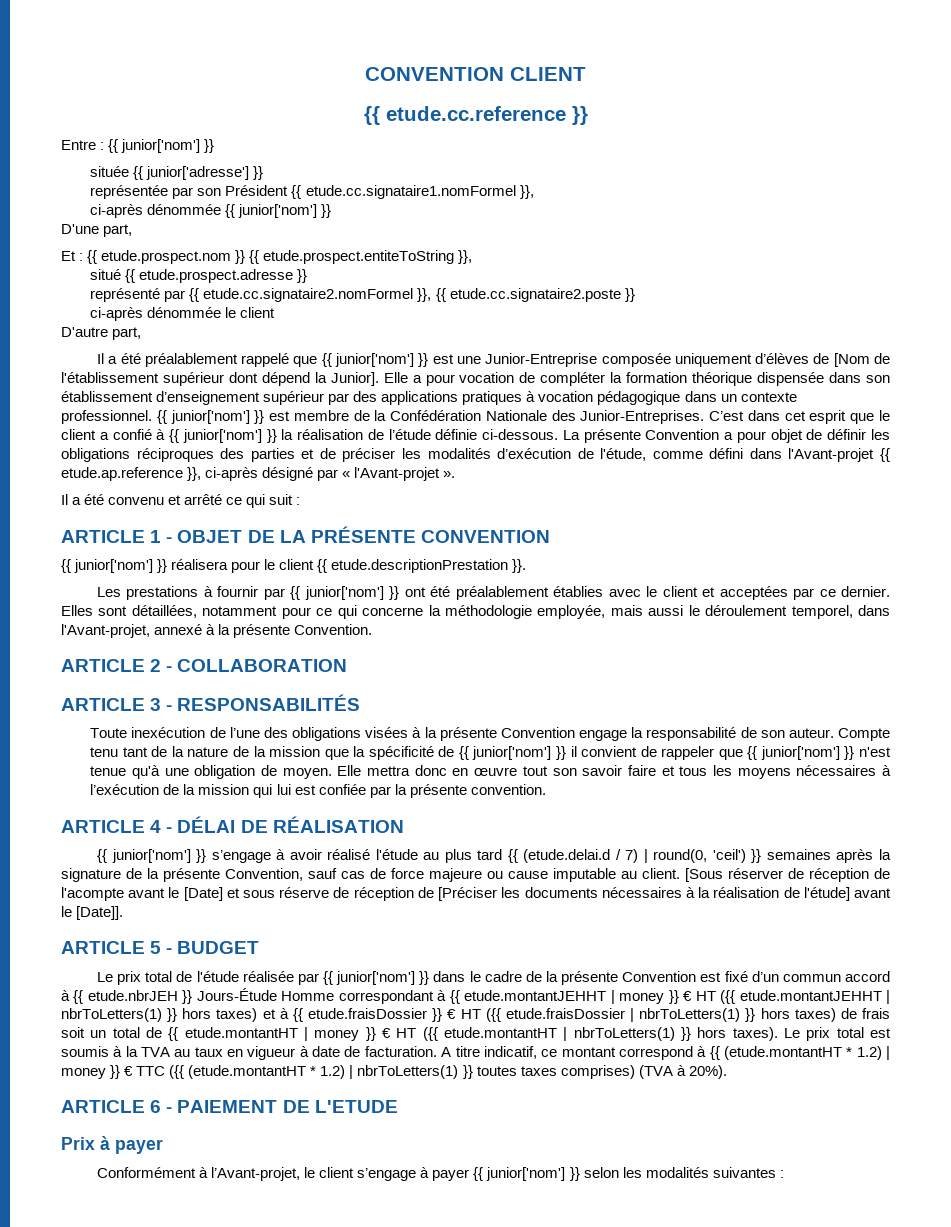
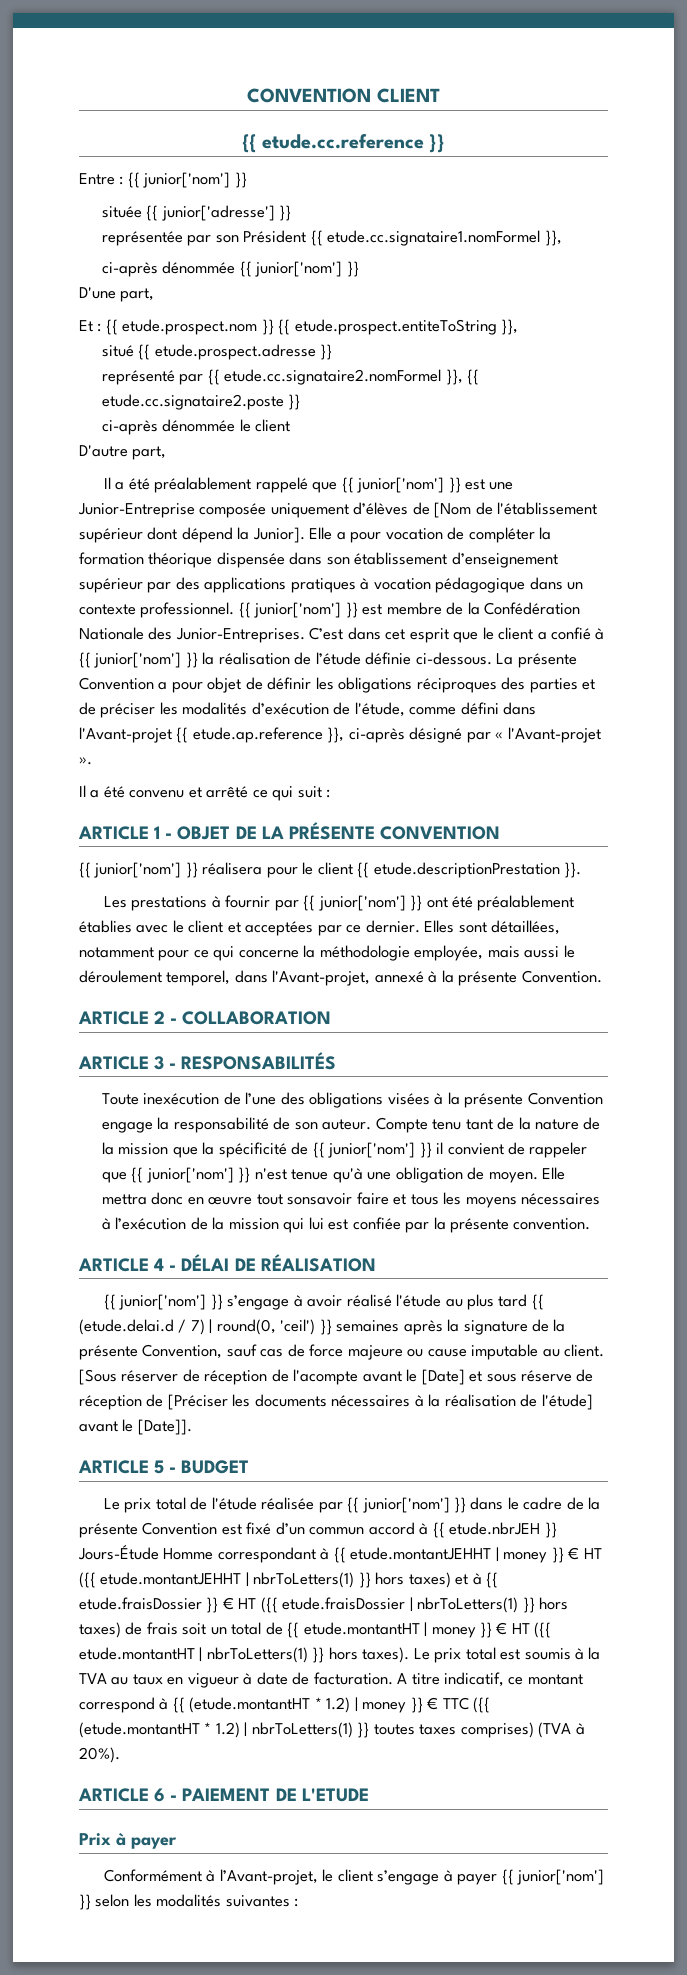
- Elle mettra donc en œuvre tout son savoir faire et tous les moyens nécessaires à l’exécution de la mission qui lui est confiée par la présente convention.
+ Elle mettra donc en œuvre tout sonsavoir faire et tous les moyens nécessaires à l’exécution de la mission qui lui est confiée par la présente convention.

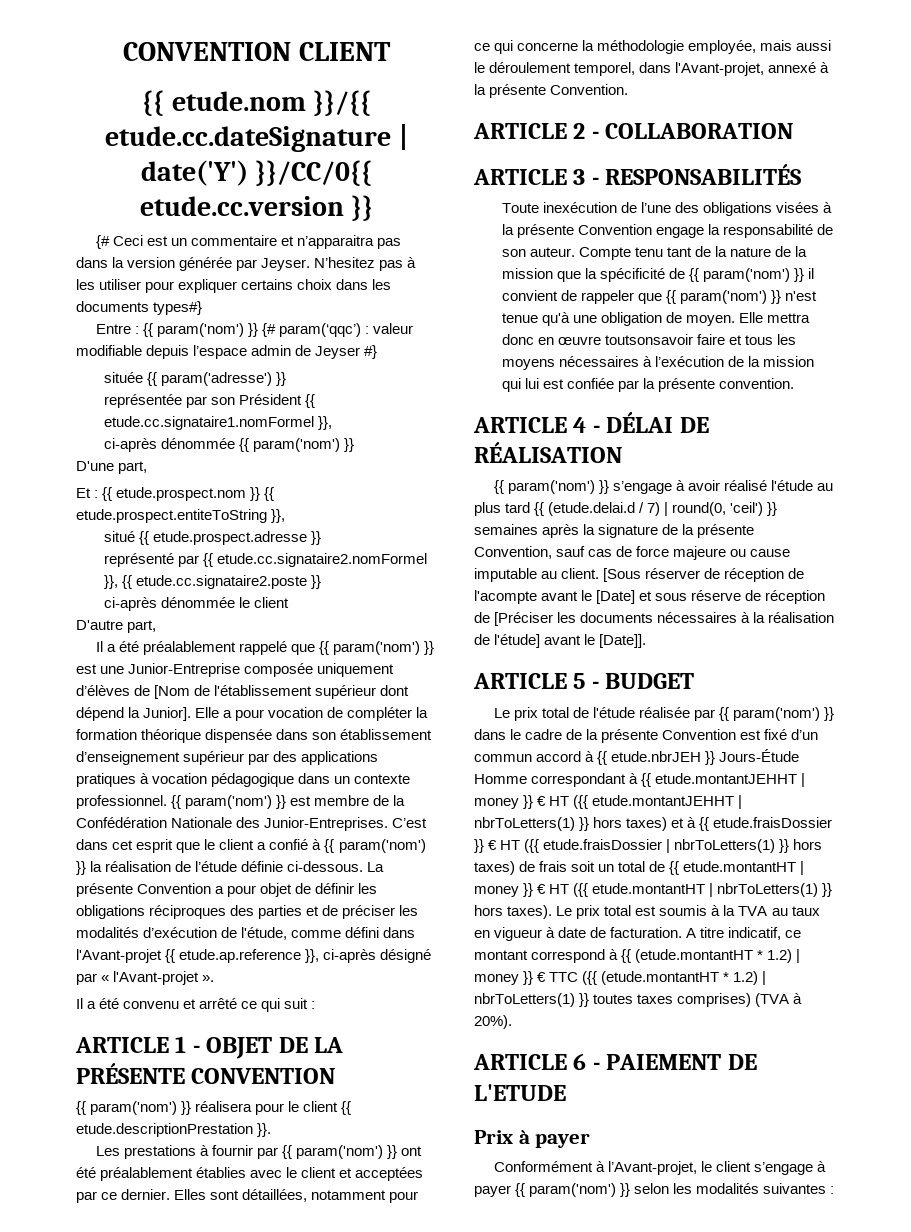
- {{ etude.cc.reference }}
+ {{ etude.nom }}/{{ etude.cc.dateSignature | date('Y') }}/CC/0{{ etude.cc.version }}
+ {# Ceci est un commentaire et n’apparaitra pas dans la version générée par Jeyser. N’hesitez pas à les utiliser pour expliquer certains choix dans les documents types#}
- Entre : {{ junior['nom'] }}
+ Entre : {{ param('nom') }} {# param(‘qqc’) : valeur modifiable depuis l’espace admin de Jeyser #}
- située {{ junior['adresse'] }}
+ située {{ param('adresse') }}
- ci-après dénommée {{ junior['nom'] }}
+ ci-après dénommée {{ param('nom') }}
- Il a été préalablement rappelé que {{ junior['nom'] }} est une Junior-Entreprise composée uniquement d’élèves de [Nom de l'établissement supérieur dont dépend la Junior].
+ Il a été préalablement rappelé que {{ param('nom') }} est une Junior-Entreprise composée uniquement d’élèves de [Nom de l'établissement supérieur dont dépend la Junior].
- {{ junior['nom'] }} est membre de la Confédération Nationale des Junior-Entreprises.
+ {{ param('nom') }} est membre de la Confédération Nationale des Junior-Entreprises.
- C’est dans cet esprit que le client a confié à {{ junior['nom'] }} la réalisation de l’étude définie ci-dessous.
+ C’est dans cet esprit que le client a confié à {{ param('nom') }} la réalisation de l’étude définie ci-dessous.
- {{ junior['nom'] }} réalisera pour le client {{ etude.descriptionPrestation }}.
+ {{ param('nom') }} réalisera pour le client {{ etude.descriptionPrestation }}.
- Les prestations à fournir par {{ junior['nom'] }} ont été préalablement établies avec le client et acceptées par ce dernier.
+ Les prestations à fournir par {{ param('nom') }} ont été préalablement établies avec le client et acceptées par ce dernier.
- Compte tenu tant de la nature de la mission que la spécificité de {{ junior['nom'] }} il convient de rappeler que {{ junior['nom'] }} n'est tenue qu'à une obligation de moyen.
+ Compte tenu tant de la nature de la mission que la spécificité de {{ param('nom') }} il convient de rappeler que {{ param('nom') }} n'est tenue qu'à une obligation de moyen.
- Elle mettra donc en œuvre tout sonsavoir faire et tous les moyens nécessaires à l’exécution de la mission qui lui est confiée par la présente convention.
+ Elle mettra donc en œuvre toutsonsavoir faire et tous les moyens nécessaires à l’exécution de la mission qui lui est confiée par la présente convention.
- {{ junior['nom'] }} s’engage à avoir réalisé l'étude au plus tard {{ (etude.delai.d / 7) | round(0, 'ceil') }} semaines après la signature de la présente Convention, sauf cas de force majeure ou cause imputable au client.
+ {{ param('nom') }} s’engage à avoir réalisé l'étude au plus tard {{ (etude.delai.d / 7) | round(0, 'ceil') }} semaines après la signature de la présente Convention, sauf cas de force majeure ou cause imputable au client.
- Le prix total de l'étude réalisée par {{ junior['nom'] }} dans le cadre de la présente Convention est fixé d’un commun accord à {{ etude.nbrJEH }} Jours-Étude Homme correspondant à {{ etude.montantJEHHT | money }} € HT ({{ etude.montantJEHHT | nbrToLetters(1) }} hors taxes) et à {{ etude.fraisDossier }} € HT ({{ etude.fraisDossier | nbrToLetters(1) }} hors taxes) de frais soit un total de {{ etude.montantHT | money }} € HT ({{ etude.montantHT | nbrToLetters(1) }} hors taxes).
+ Le prix total de l'étude réalisée par {{ param('nom') }} dans le cadre de la présente Convention est fixé d’un commun accord à {{ etude.nbrJEH }} Jours-Étude Homme correspondant à {{ etude.montantJEHHT | money }} € HT ({{ etude.montantJEHHT | nbrToLetters(1) }} hors taxes) et à {{ etude.fraisDossier }} € HT ({{ etude.fraisDossier | nbrToLetters(1) }} hors taxes) de frais soit un total de {{ etude.montantHT | money }} € HT ({{ etude.montantHT | nbrToLetters(1) }} hors taxes).
- Conformément à l’Avant-projet, le client s’engage à payer {{ junior['nom'] }} selon les modalités suivantes :
+ Conformément à l’Avant-projet, le client s’engage à payer {{ param('nom') }} selon les modalités suivantes :

